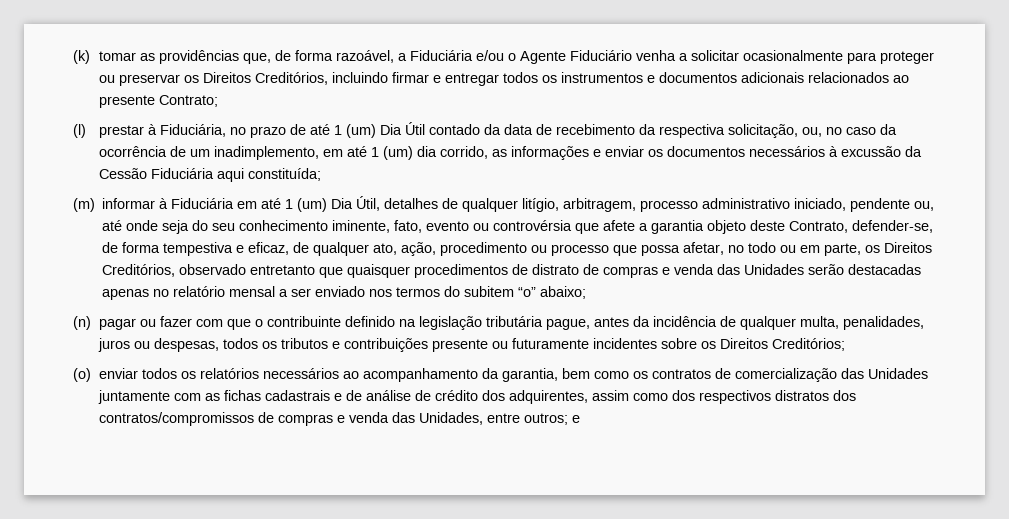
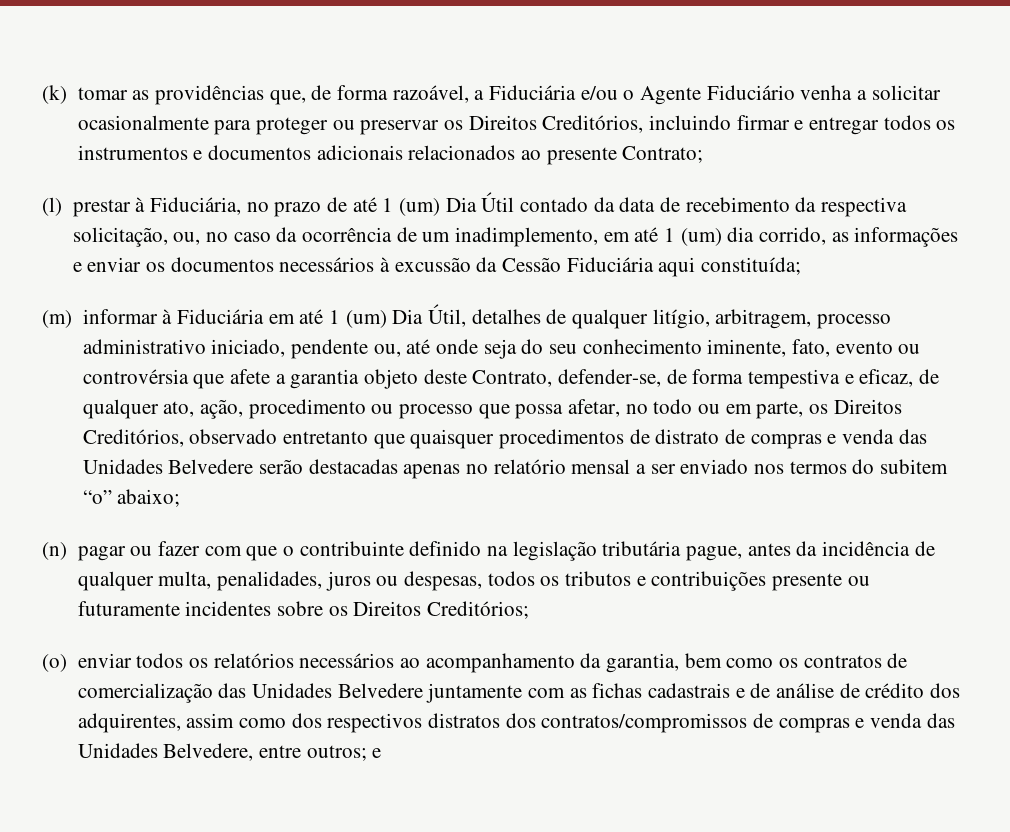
- (m) informar à Fiduciária em até 1 (um) Dia Útil, detalhes de qualquer litígio, arbitragem, processo administrativo iniciado, pendente ou, até onde seja do seu conhecimento iminente, fato, evento ou controvérsia que afete a garantia objeto deste Contrato, defender-se, de forma tempestiva e eficaz, de qualquer ato, ação, procedimento ou processo que possa afetar, no todo ou em parte, os Direitos Creditórios, observado entretanto que quaisquer procedimentos de distrato de compras e venda das Unidades serão destacadas apenas no relatório mensal a ser enviado nos termos do subitem “o” abaixo;
+ (m) informar à Fiduciária em até 1 (um) Dia Útil, detalhes de qualquer litígio, arbitragem, processo administrativo iniciado, pendente ou, até onde seja do seu conhecimento iminente, fato, evento ou controvérsia que afete a garantia objeto deste Contrato, defender-se, de forma tempestiva e eficaz, de qualquer ato, ação, procedimento ou processo que possa afetar, no todo ou em parte, os Direitos Creditórios, observado entretanto que quaisquer procedimentos de distrato de compras e venda das Unidades Belvedere serão destacadas apenas no relatório mensal a ser enviado nos termos do subitem “o” abaixo;
- (o) enviar todos os relatórios necessários ao acompanhamento da garantia, bem como os contratos de comercialização das Unidades juntamente com as fichas cadastrais e de análise de crédito dos adquirentes, assim como dos respectivos distratos dos contratos/compromissos de compras e venda das Unidades, entre outros; e
+ (o) enviar todos os relatórios necessários ao acompanhamento da garantia, bem como os contratos de comercialização das Unidades Belvedere juntamente com as fichas cadastrais e de análise de crédito dos adquirentes, assim como dos respectivos distratos dos contratos/compromissos de compras e venda das Unidades Belvedere, entre outros; e

